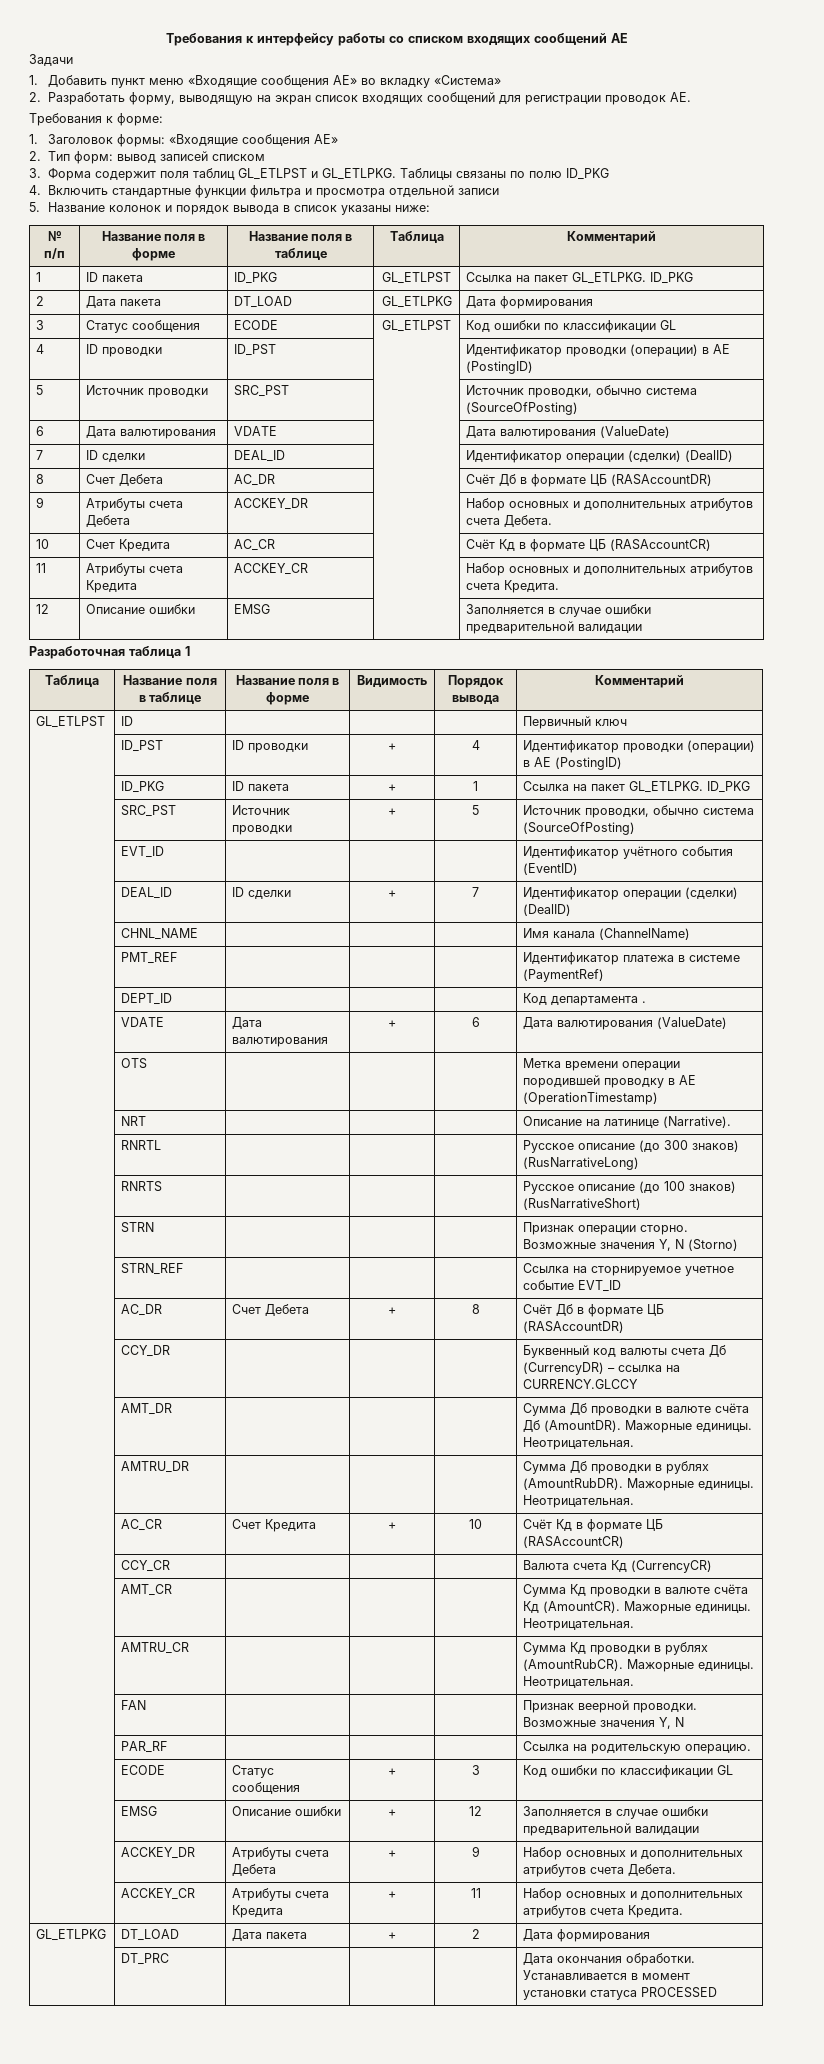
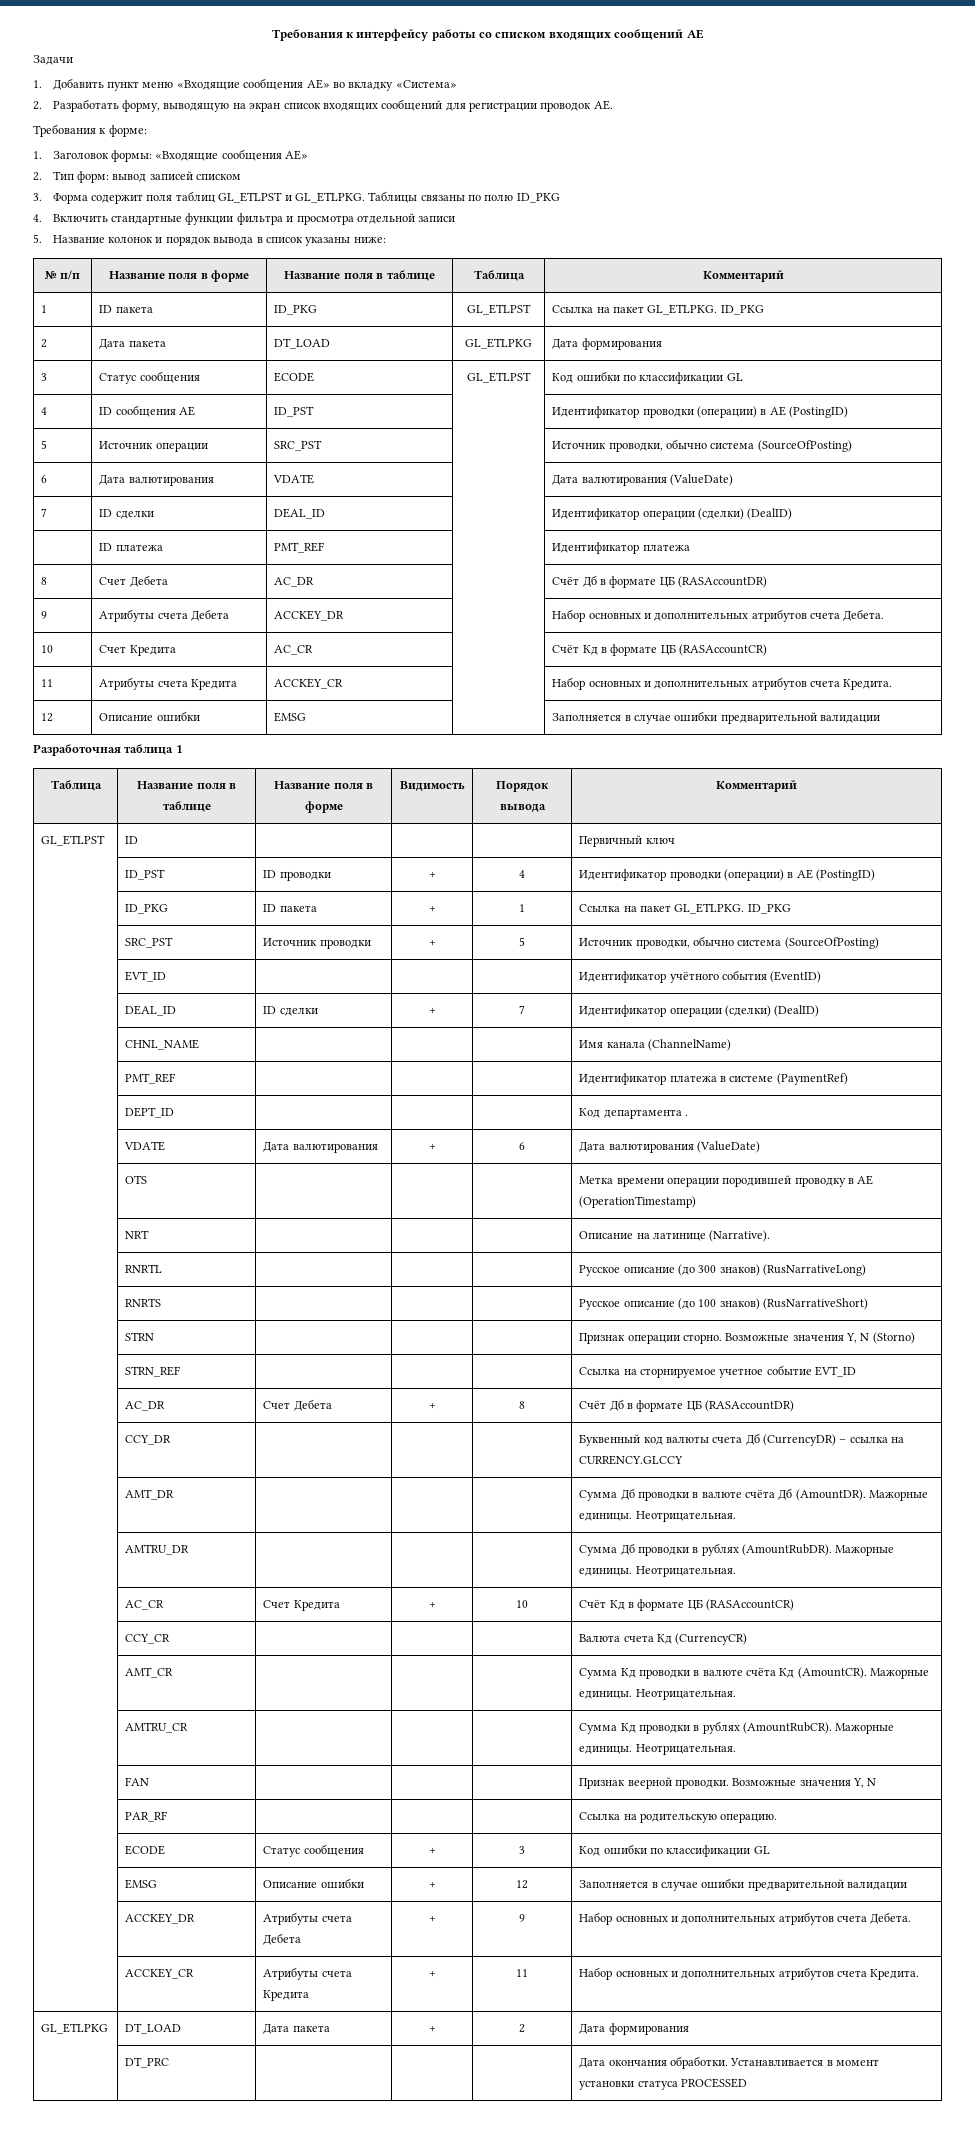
- 4 | ID проводки | ID_PST | | Идентификатор проводки (операции) в AE (PostingID)
+ 4 | ID сообщения AE | ID_PST | | Идентификатор проводки (операции) в AE (PostingID)
- 5 | Источник проводки | SRC_PST | | Источник проводки, обычно система (SourceOfPosting)
+ 5 | Источник операции | SRC_PST | | Источник проводки, обычно система (SourceOfPosting)
+ | ID платежа | PMT_REF | | Идентификатор платежа

